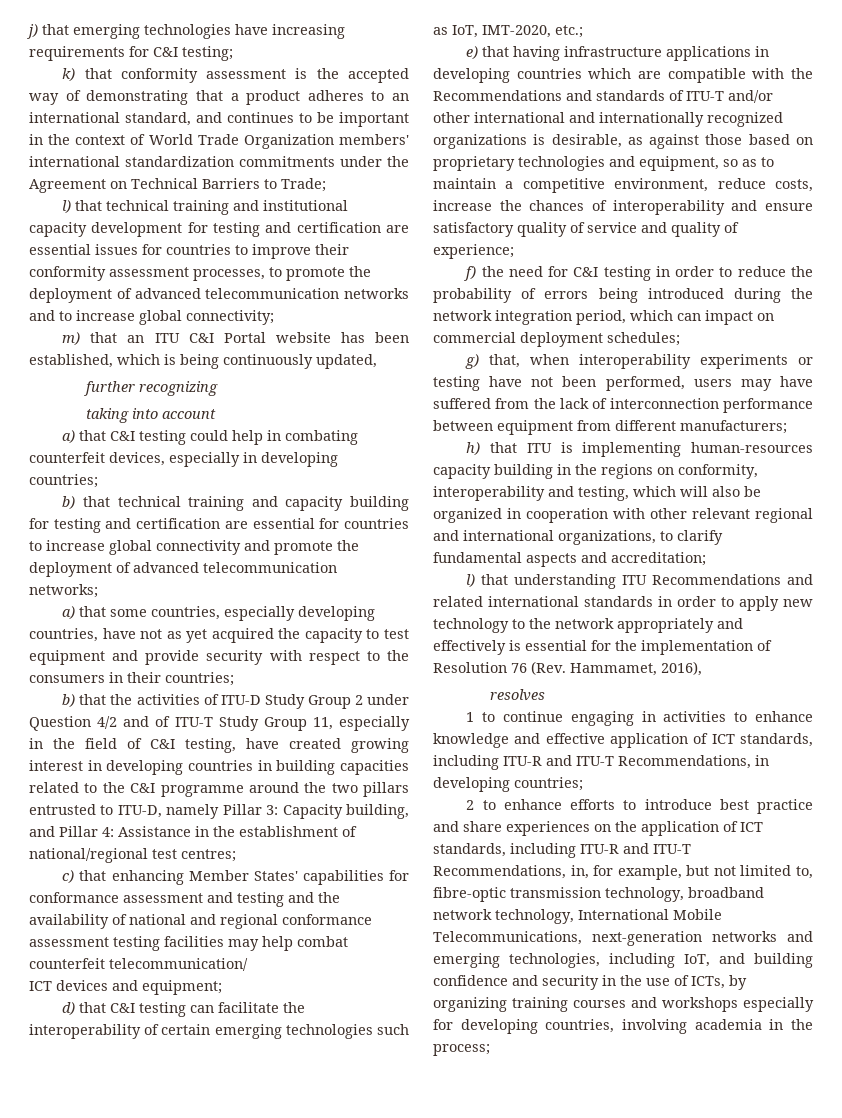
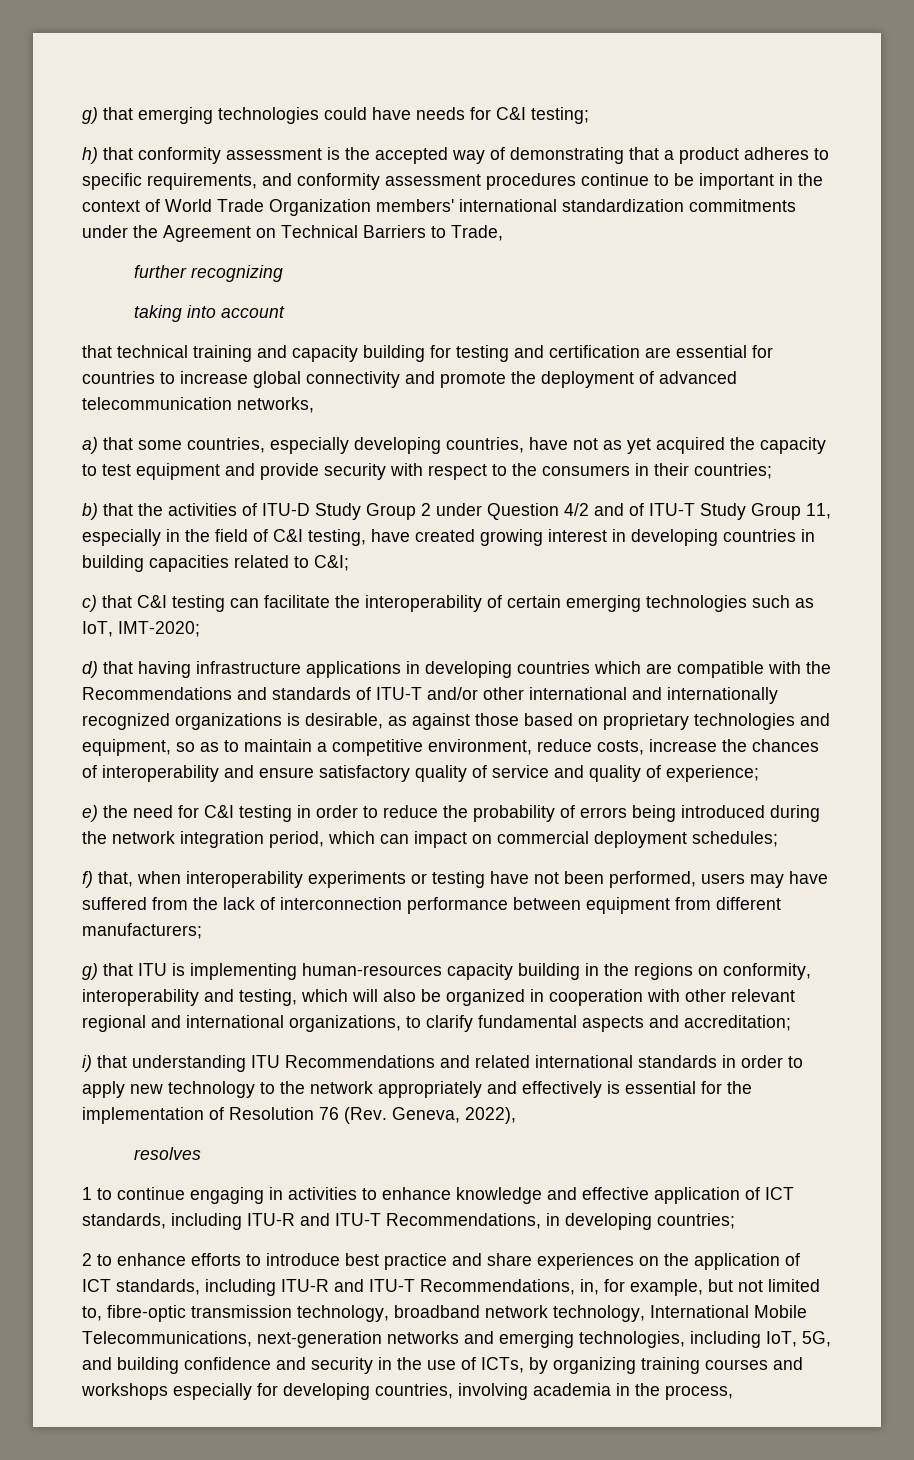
- j) that emerging technologies have increasing requirements for C&I testing;
+ g) that emerging technologies could have needs for C&I testing;
- k) that conformity assessment is the accepted way of demonstrating that a product adheres to an international standard, and continues to be important in the context of World Trade Organization members' international standardization commitments under the Agreement on Technical Barriers to Trade;
- l) that technical training and institutional capacity development for testing and certification are essential issues for countries to improve their conformity assessment processes, to promote the deployment of advanced telecommunication networks and to increase global connectivity;
- m) that an ITU C&I Portal website has been established, which is being continuously updated,
+ h) that conformity assessment is the accepted way of demonstrating that a product adheres to specific requirements, and conformity assessment procedures continue to be important in the context of World Trade Organization members' international standardization commitments under the Agreement on Technical Barriers to Trade,
- a) that C&I testing could help in combating counterfeit devices, especially in developing countries;
- b) that technical training and capacity building for testing and certification are essential for countries to increase global connectivity and promote the deployment of advanced telecommunication networks;
+ that technical training and capacity building for testing and certification are essential for countries to increase global connectivity and promote the deployment of advanced telecommunication networks,
- b) that the activities of ITU-D Study Group 2 under Question 4/2 and of ITU-T Study Group 11, especially in the field of C&I testing, have created growing interest in developing countries in building capacities related to the C&I programme around the two pillars entrusted to ITU-D, namely Pillar 3: Capacity building, and Pillar 4: Assistance in the establishment of national/regional test centres;
- c) that enhancing Member States' capabilities for conformance assessment and testing and the availability of national and regional conformance assessment testing facilities may help combat counterfeit telecommunication/
- ICT devices and equipment;
- d) that C&I testing can facilitate the interoperability of certain emerging technologies such as IoT, IMT-2020, etc.;
- e) that having infrastructure applications in developing countries which are compatible with the Recommendations and standards of ITU-T and/or other international and internationally recognized organizations is desirable, as against those based on proprietary technologies and equipment, so as to maintain a competitive environment, reduce costs, increase the chances of interoperability and ensure satisfactory quality of service and quality of experience;
+ b) that the activities of ITU-D Study Group 2 under Question 4/2 and of ITU-T Study Group 11, especially in the field of C&I testing, have created growing interest in developing countries in building capacities related to C&I;
+ c) that C&I testing can facilitate the interoperability of certain emerging technologies such as IoT, IMT-2020;
+ d) that having infrastructure applications in developing countries which are compatible with the Recommendations and standards of ITU-T and/or other international and internationally recognized organizations is desirable, as against those based on proprietary technologies and equipment, so as to maintain a competitive environment, reduce costs, increase the chances of interoperability and ensure satisfactory quality of service and quality of experience;
- f) the need for C&I testing in order to reduce the probability of errors being introduced during the network integration period, which can impact on commercial deployment schedules;
+ e) the need for C&I testing in order to reduce the probability of errors being introduced during the network integration period, which can impact on commercial deployment schedules;
- g) that, when interoperability experiments or testing have not been performed, users may have suffered from the lack of interconnection performance between equipment from different manufacturers;
+ f) that, when interoperability experiments or testing have not been performed, users may have suffered from the lack of interconnection performance between equipment from different manufacturers;
- h) that ITU is implementing human-resources capacity building in the regions on conformity, interoperability and testing, which will also be organized in cooperation with other relevant regional and international organizations, to clarify fundamental aspects and accreditation;
+ g) that ITU is implementing human-resources capacity building in the regions on conformity, interoperability and testing, which will also be organized in cooperation with other relevant regional and international organizations, to clarify fundamental aspects and accreditation;
- l) that understanding ITU Recommendations and related international standards in order to apply new technology to the network appropriately and effectively is essential for the implementation of Resolution 76 (Rev. Hammamet, 2016),
+ i) that understanding ITU Recommendations and related international standards in order to apply new technology to the network appropriately and effectively is essential for the implementation of Resolution 76 (Rev. Geneva, 2022),
- 2 to enhance efforts to introduce best practice and share experiences on the application of ICT standards, including ITU-R and ITU-T Recommendations, in, for example, but not limited to, fibre-optic transmission technology, broadband network technology, International Mobile Telecommunications, next-generation networks and emerging technologies, including IoT, and building confidence and security in the use of ICTs, by organizing training courses and workshops especially for developing countries, involving academia in the process;
+ 2 to enhance efforts to introduce best practice and share experiences on the application of ICT standards, including ITU-R and ITU-T Recommendations, in, for example, but not limited to, fibre-optic transmission technology, broadband network technology, International Mobile Telecommunications, next-generation networks and emerging technologies, including IoT, 5G, and building confidence and security in the use of ICTs, by organizing training courses and workshops especially for developing countries, involving academia in the process,

